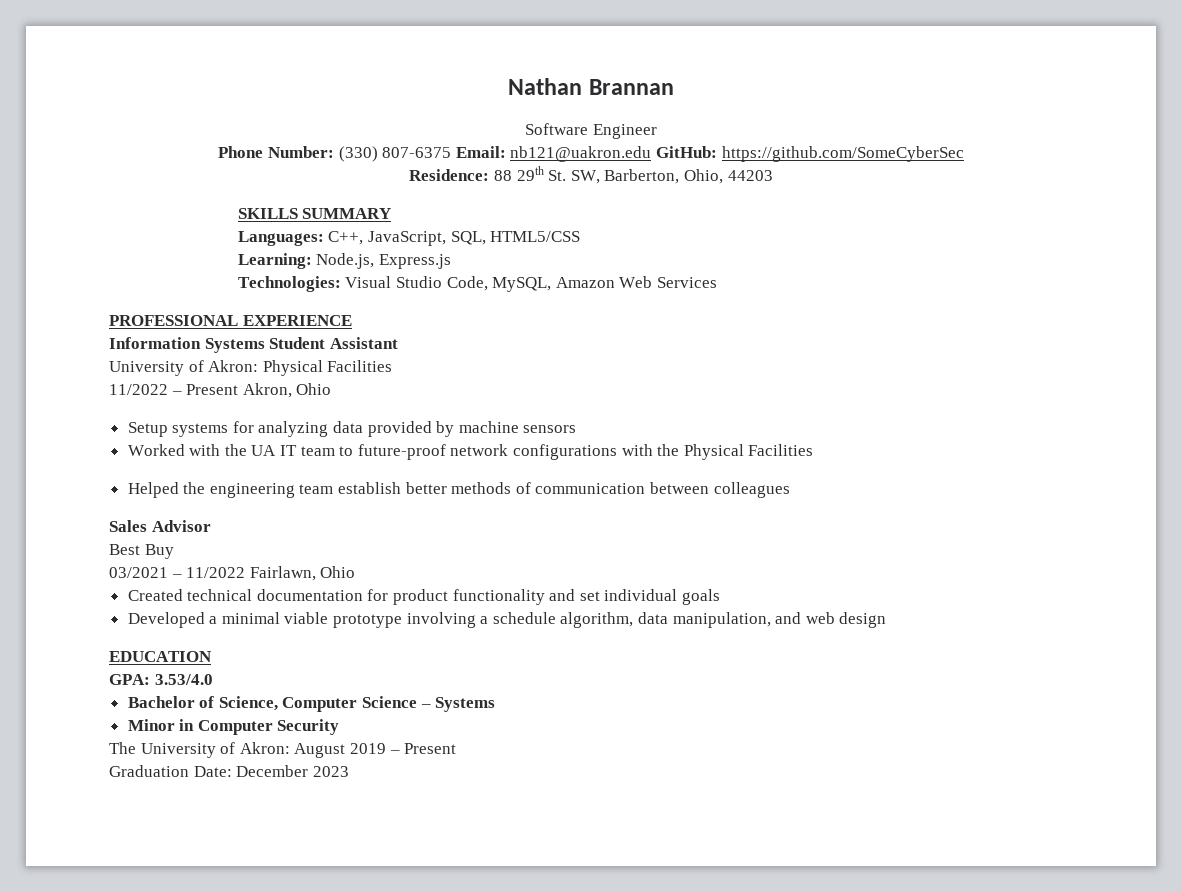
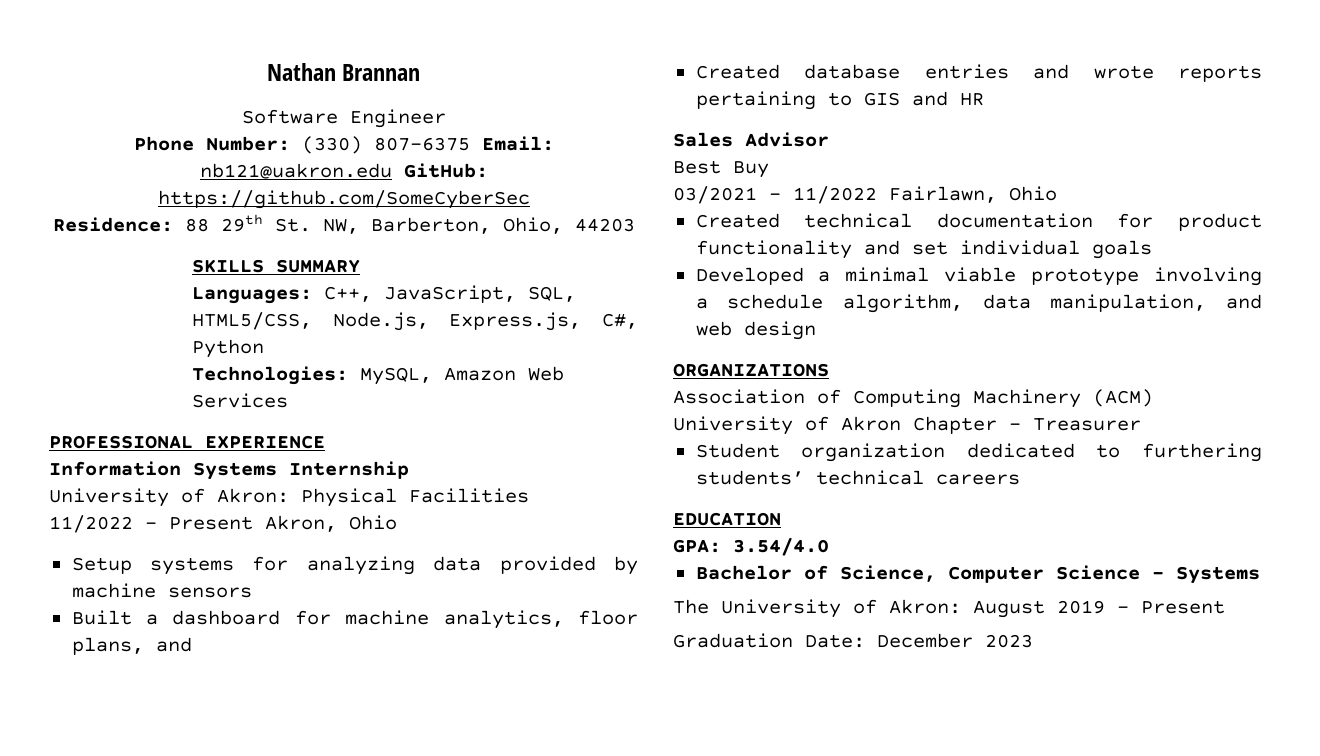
- Residence: 88 29th St. SW, Barberton, Ohio, 44203
+ Residence: 88 29th St. NW, Barberton, Ohio, 44203
- Languages: C++, JavaScript, SQL, HTML5/CSS
- Learning: Node.js, Express.js
- Technologies: Visual Studio Code, MySQL, Amazon Web Services
+ Languages: C++, JavaScript, SQL, HTML5/CSS, Node.js, Express.js, C#, Python
+ Technologies: MySQL, Amazon Web Services
- Information Systems Student Assistant
+ Information Systems Internship
- Worked with the UA IT team to future-proof network configurations with the Physical Facilities
- Helped the engineering team establish better methods of communication between colleagues
+ Built a dashboard for machine analytics, floor plans, and
+ Created database entries and wrote reports pertaining to GIS and HR
+ ORGANIZATIONS
+ Association of Computing Machinery (ACM) University of Akron Chapter – Treasurer
+ Student organization dedicated to furthering students’ technical careers
- GPA: 3.53/4.0
+ GPA: 3.54/4.0
- Minor in Computer Security

